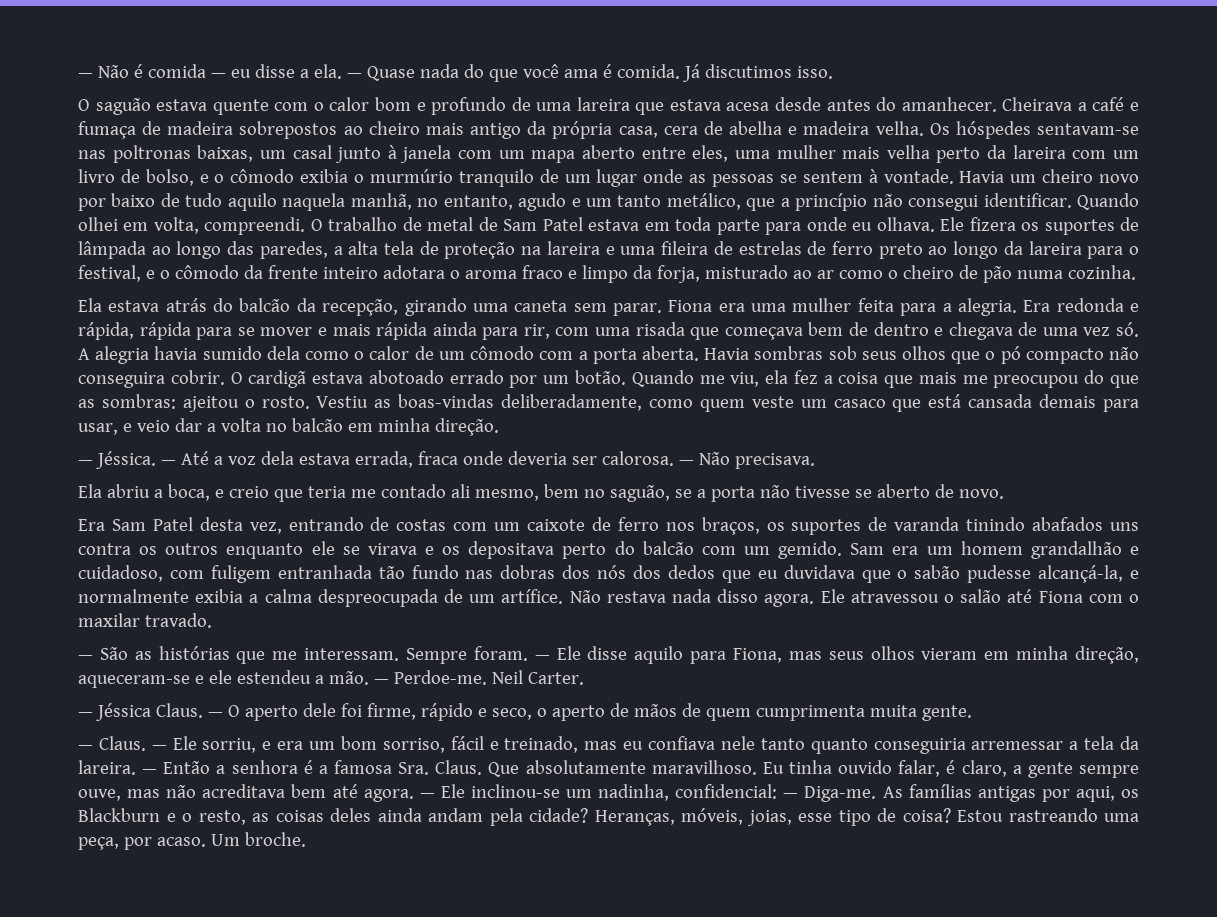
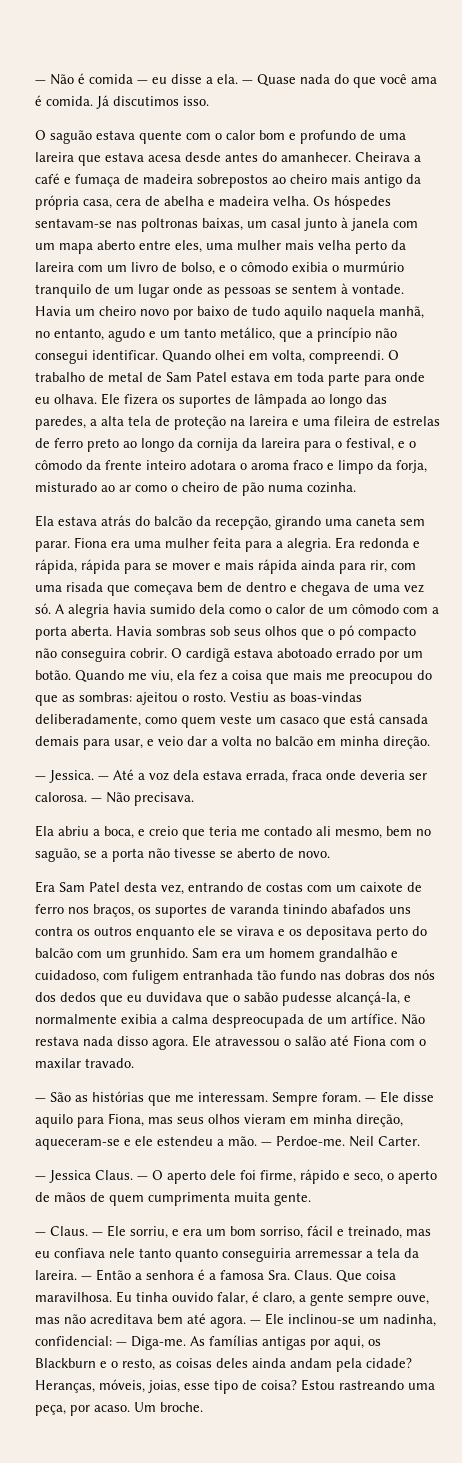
- Ele fizera os suportes de lâmpada ao longo das paredes, a alta tela de proteção na lareira e uma fileira de estrelas de ferro preto ao longo da lareira para o festival, e o cômodo da frente inteiro adotara o aroma fraco e limpo da forja, misturado ao ar como o cheiro de pão numa cozinha.
+ Ele fizera os suportes de lâmpada ao longo das paredes, a alta tela de proteção na lareira e uma fileira de estrelas de ferro preto ao longo da cornija da lareira para o festival, e o cômodo da frente inteiro adotara o aroma fraco e limpo da forja, misturado ao ar como o cheiro de pão numa cozinha.
- — Jéssica.
+ — Jessica.
- Era Sam Patel desta vez, entrando de costas com um caixote de ferro nos braços, os suportes de varanda tinindo abafados uns contra os outros enquanto ele se virava e os depositava perto do balcão com um gemido.
+ Era Sam Patel desta vez, entrando de costas com um caixote de ferro nos braços, os suportes de varanda tinindo abafados uns contra os outros enquanto ele se virava e os depositava perto do balcão com um grunhido.
- — Jéssica Claus.
+ — Jessica Claus.
- Que absolutamente maravilhoso.
+ Que coisa maravilhosa.

